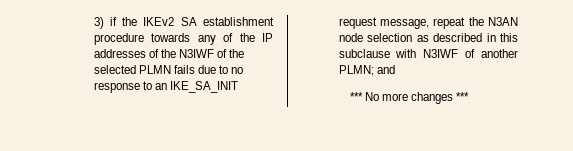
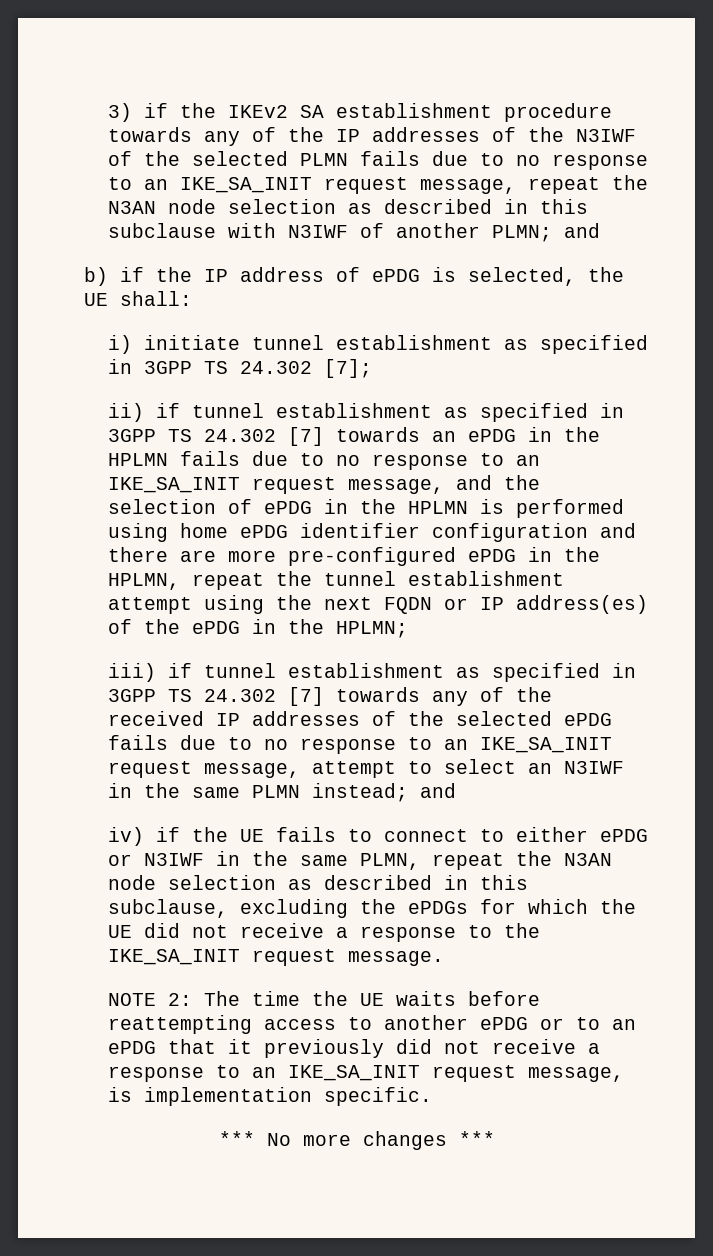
+ b) if the IP address of ePDG is selected, the UE shall:
+ i) initiate tunnel establishment as specified in 3GPP TS 24.302 [7];
+ ii) if tunnel establishment as specified in 3GPP TS 24.302 [7] towards an ePDG in the HPLMN fails due to no response to an IKE_SA_INIT request message, and the selection of ePDG in the HPLMN is performed using home ePDG identifier configuration and there are more pre-configured ePDG in the HPLMN, repeat the tunnel establishment attempt using the next FQDN or IP address(es) of the ePDG in the HPLMN;
+ iii) if tunnel establishment as specified in 3GPP TS 24.302 [7] towards any of the received IP addresses of the selected ePDG fails due to no response to an IKE_SA_INIT request message, attempt to select an N3IWF in the same PLMN instead; and
+ iv) if the UE fails to connect to either ePDG or N3IWF in the same PLMN, repeat the N3AN node selection as described in this subclause, excluding the ePDGs for which the UE did not receive a response to the IKE_SA_INIT request message.
+ NOTE 2: The time the UE waits before reattempting access to another ePDG or to an ePDG that it previously did not receive a response to an IKE_SA_INIT request message, is implementation specific.

